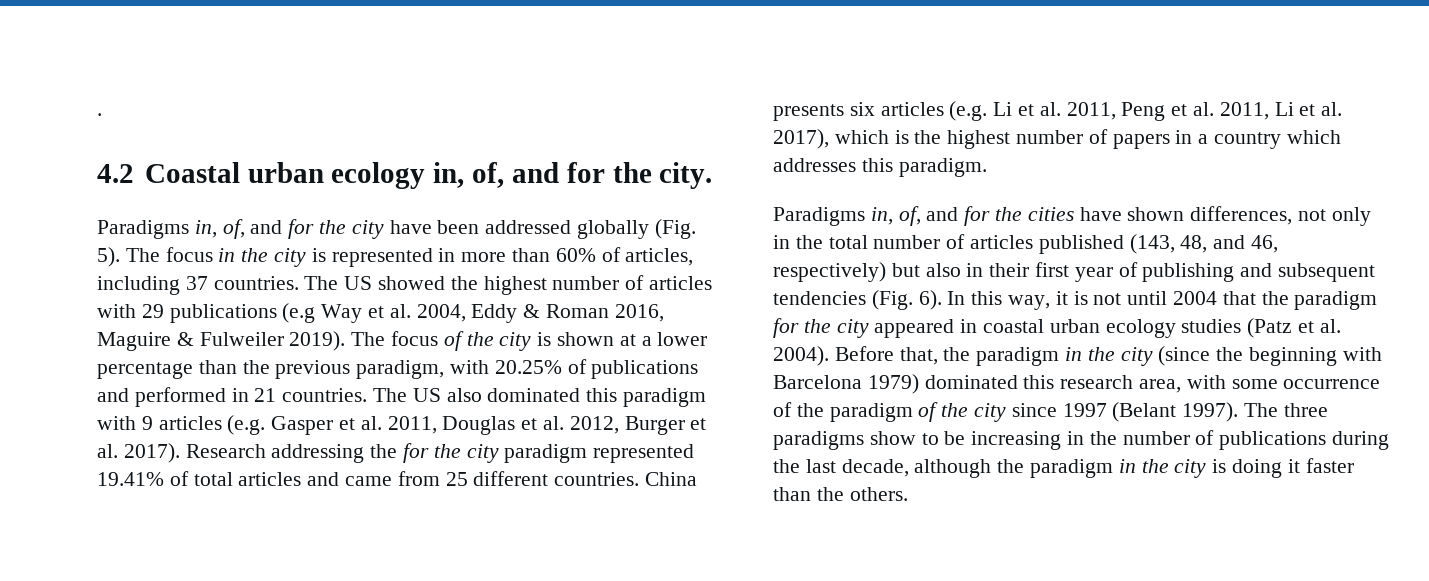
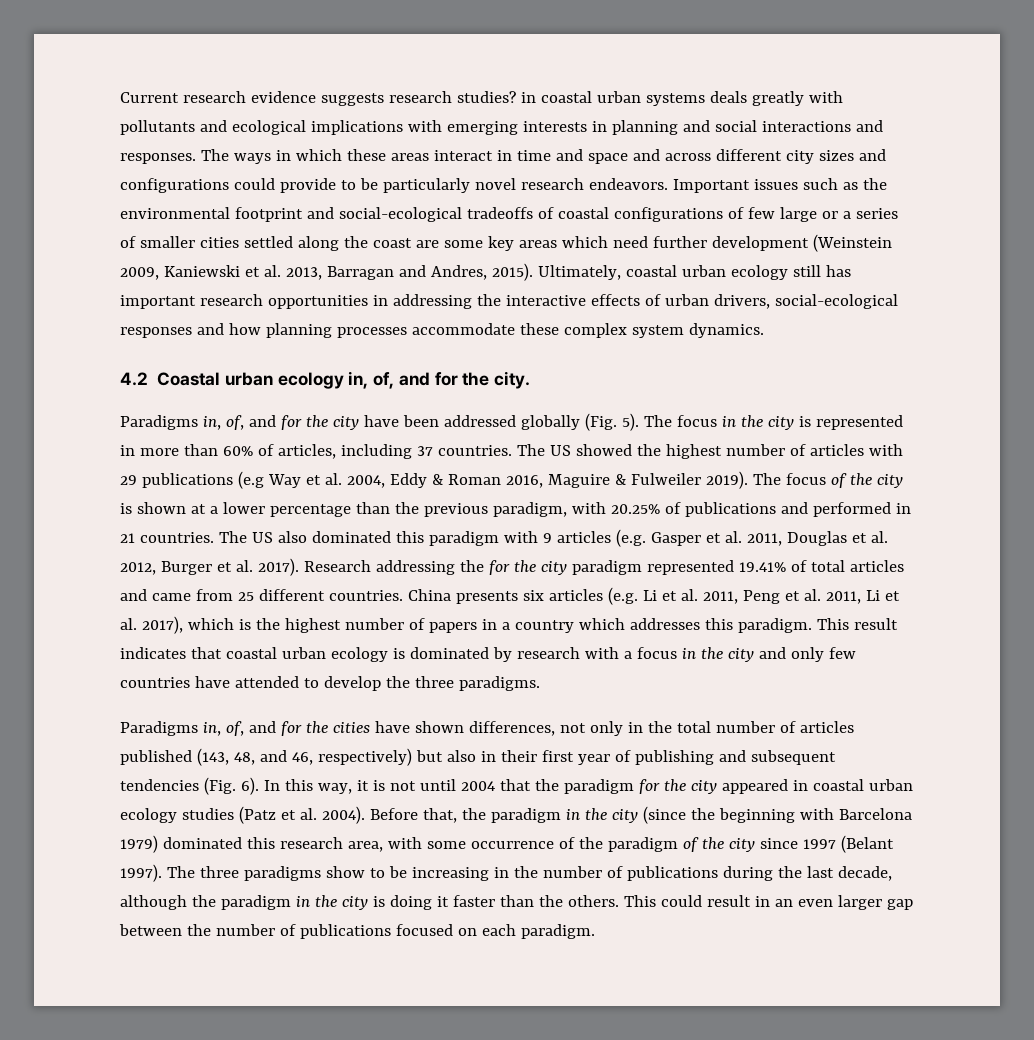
- .
+ Current research evidence suggests research studies? in coastal urban systems deals greatly with pollutants and ecological implications with emerging interests in planning and social interactions and responses. The ways in which these areas interact in time and space and across different city sizes and configurations could provide to be particularly novel research endeavors. Important issues such as the environmental footprint and social-ecological tradeoffs of coastal configurations of few large or a series of smaller cities settled along the coast are some key areas which need further development (Weinstein 2009, Kaniewski et al. 2013, Barragan and Andres, 2015). Ultimately, coastal urban ecology still has important research opportunities in addressing the interactive effects of urban drivers, social-ecological responses and how planning processes accommodate these complex system dynamics.
+ This result indicates that coastal urban ecology is dominated by research with a focus in the city and only few countries have attended to develop the three paradigms.
+ This could result in an even larger gap between the number of publications focused on each paradigm.

